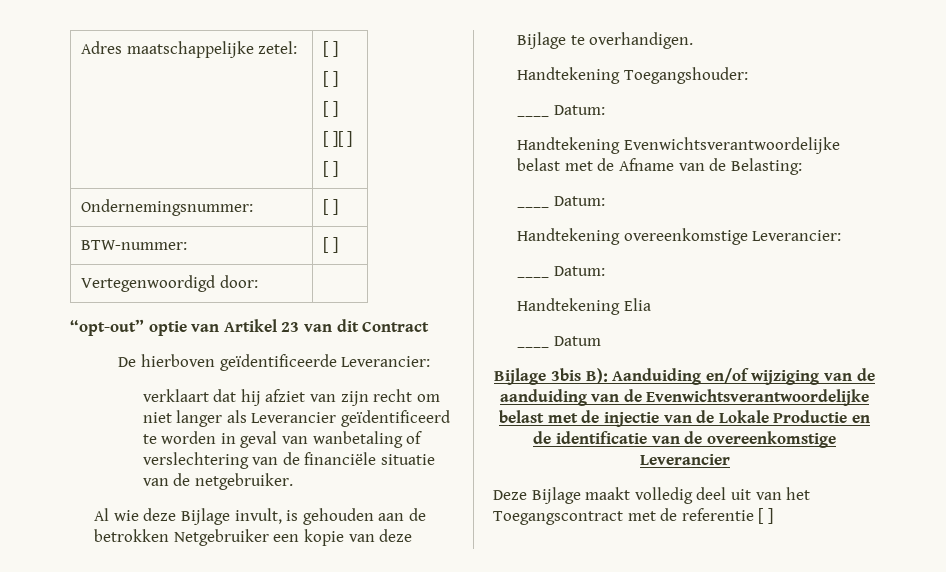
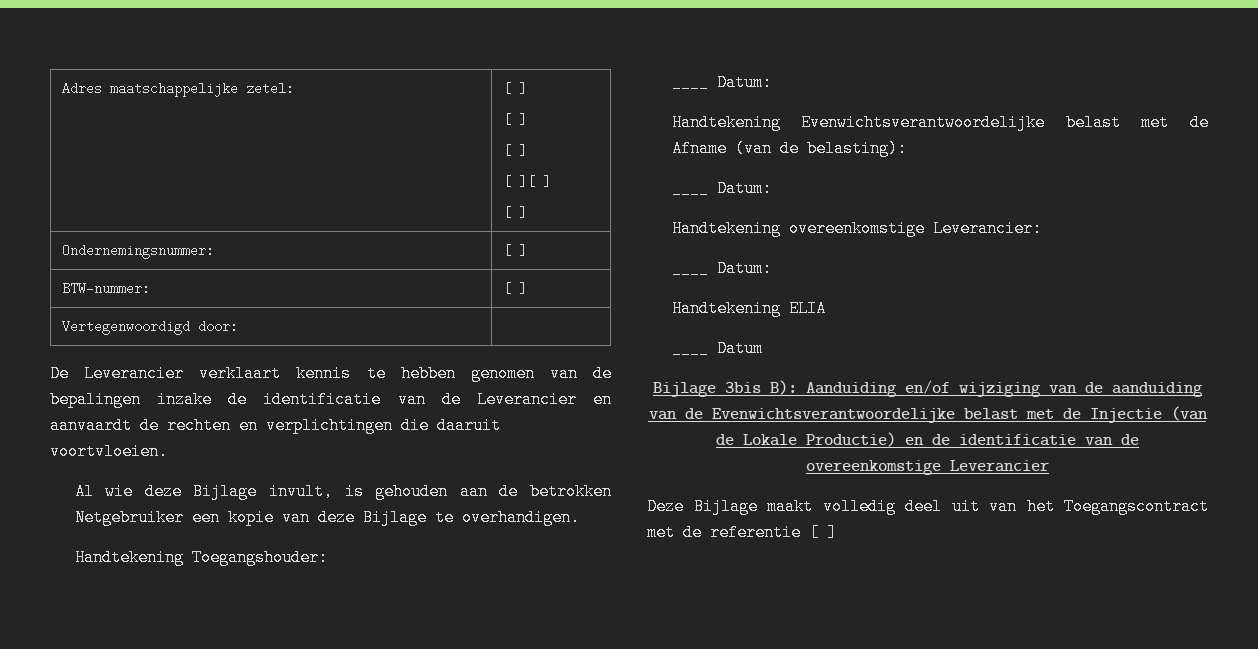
- “opt-out” optie van Artikel 23 van dit Contract
- De hierboven geïdentificeerde Leverancier:
- verklaart dat hij afziet van zijn recht om niet langer als Leverancier geïdentificeerd te worden in geval van wanbetaling of verslechtering van de financiële situatie van de netgebruiker.
+ De Leverancier verklaart kennis te hebben genomen van de bepalingen inzake de identificatie van de Leverancier en aanvaardt de rechten en verplichtingen die daaruit voortvloeien.
- Handtekening Evenwichtsverantwoordelijke belast met de Afname van de Belasting:
+ Handtekening Evenwichtsverantwoordelijke belast met de Afname (van de belasting):
- Handtekening Elia
+ Handtekening ELIA
- Bijlage 3bis B): Aanduiding en/of wijziging van de aanduiding van de Evenwichtsverantwoordelijke belast met de injectie van de Lokale Productie en de identificatie van de overeenkomstige Leverancier
+ Bijlage 3bis B): Aanduiding en/of wijziging van de aanduiding van de Evenwichtsverantwoordelijke belast met de Injectie (van de Lokale Productie) en de identificatie van de overeenkomstige Leverancier

